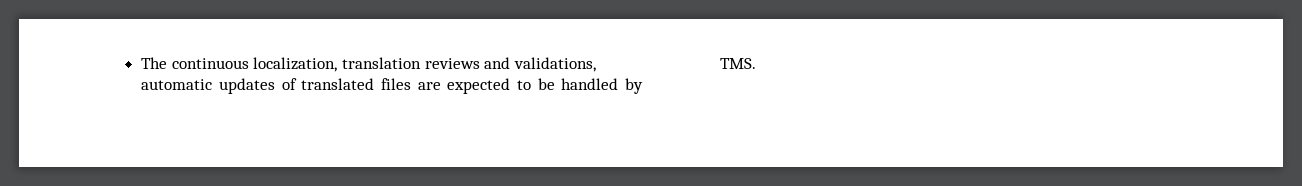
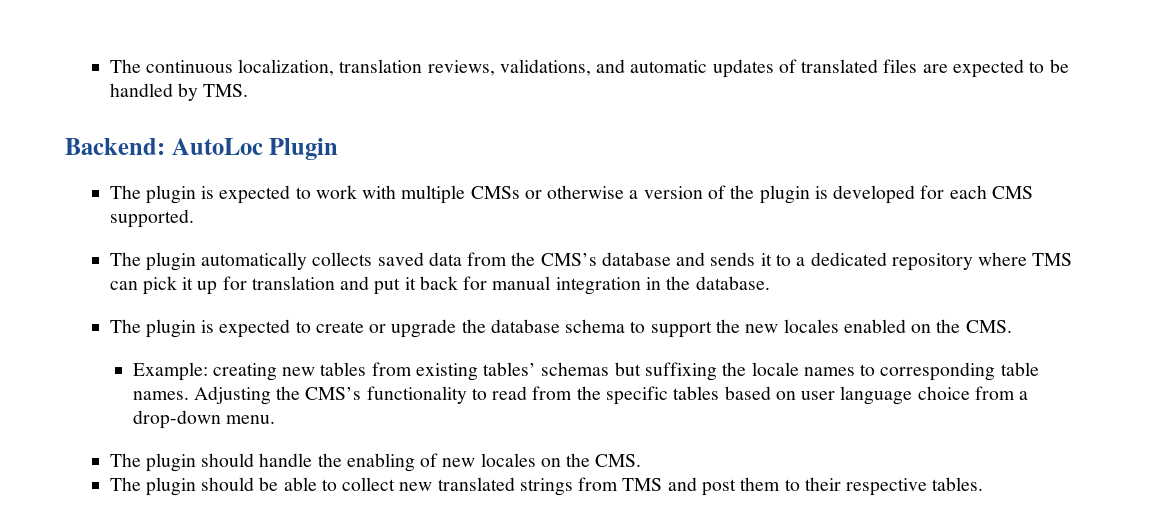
- The continuous localization, translation reviews and validations, automatic updates of translated files are expected to be handled by TMS.
+ The continuous localization, translation reviews, validations, and automatic updates of translated files are expected to be handled by TMS.
+ Backend: AutoLoc Plugin
+ The plugin is expected to work with multiple CMSs or otherwise a version of the plugin is developed for each CMS supported.
+ The plugin automatically collects saved data from the CMS’s database and sends it to a dedicated repository where TMS can pick it up for translation and put it back for manual integration in the database.
+ The plugin is expected to create or upgrade the database schema to support the new locales enabled on the CMS.
+ Example: creating new tables from existing tables’ schemas but suffixing the locale names to corresponding table names. Adjusting the CMS’s functionality to read from the specific tables based on user language choice from a drop-down menu.
+ The plugin should handle the enabling of new locales on the CMS.
+ The plugin should be able to collect new translated strings from TMS and post them to their respective tables.

